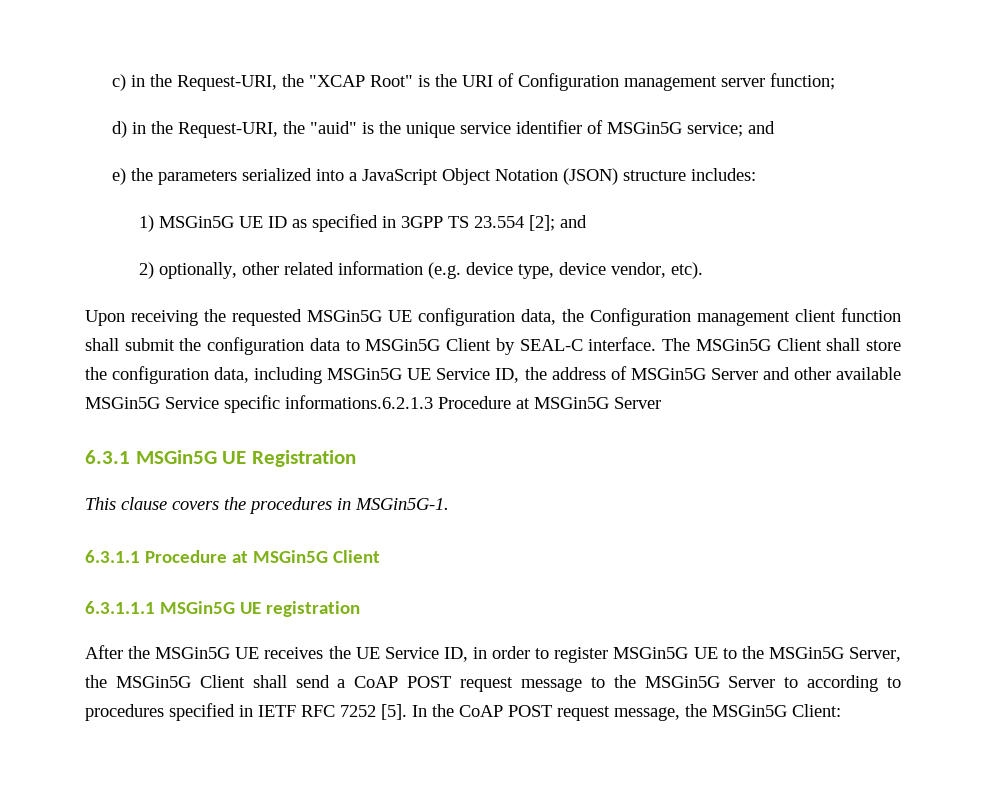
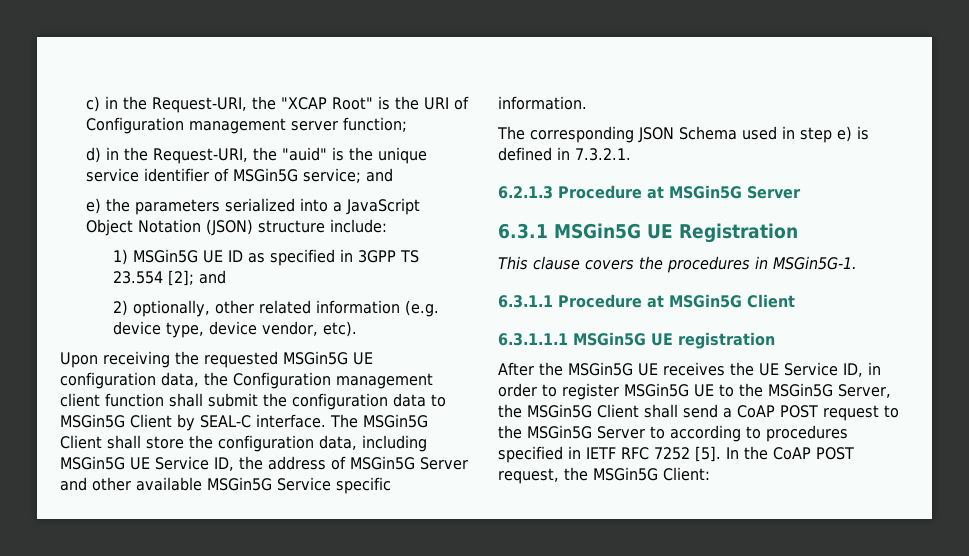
- e) the parameters serialized into a JavaScript Object Notation (JSON) structure includes:
+ e) the parameters serialized into a JavaScript Object Notation (JSON) structure include:
- The MSGin5G Client shall store the configuration data, including MSGin5G UE Service ID, the address of MSGin5G Server and other available MSGin5G Service specific informations.6.2.1.3 Procedure at MSGin5G Server
+ The MSGin5G Client shall store the configuration data, including MSGin5G UE Service ID, the address of MSGin5G Server and other available MSGin5G Service specific information.
+ The corresponding JSON Schema used in step e) is defined in 7.3.2.1.
+ 6.2.1.3 Procedure at MSGin5G Server
- After the MSGin5G UE receives the UE Service ID, in order to register MSGin5G UE to the MSGin5G Server, the MSGin5G Client shall send a CoAP POST request message to the MSGin5G Server to according to procedures specified in IETF RFC 7252 [5].
+ After the MSGin5G UE receives the UE Service ID, in order to register MSGin5G UE to the MSGin5G Server, the MSGin5G Client shall send a CoAP POST request to the MSGin5G Server to according to procedures specified in IETF RFC 7252 [5].
- In the CoAP POST request message, the MSGin5G Client:
+ In the CoAP POST request, the MSGin5G Client:

